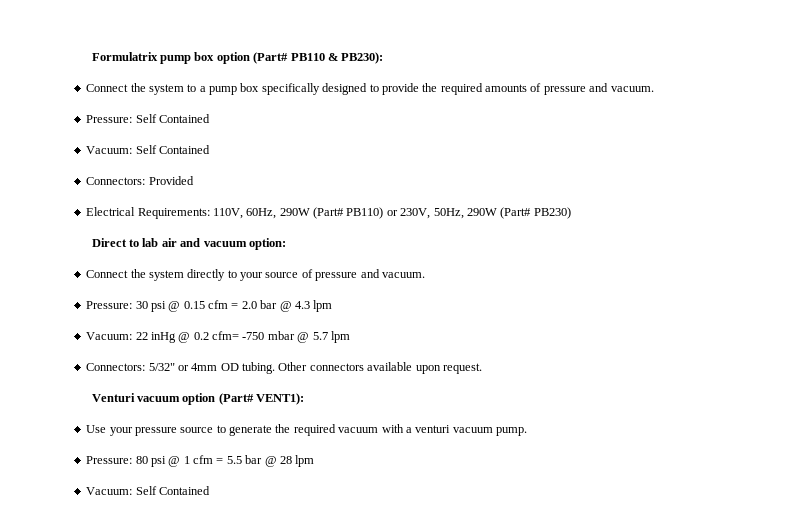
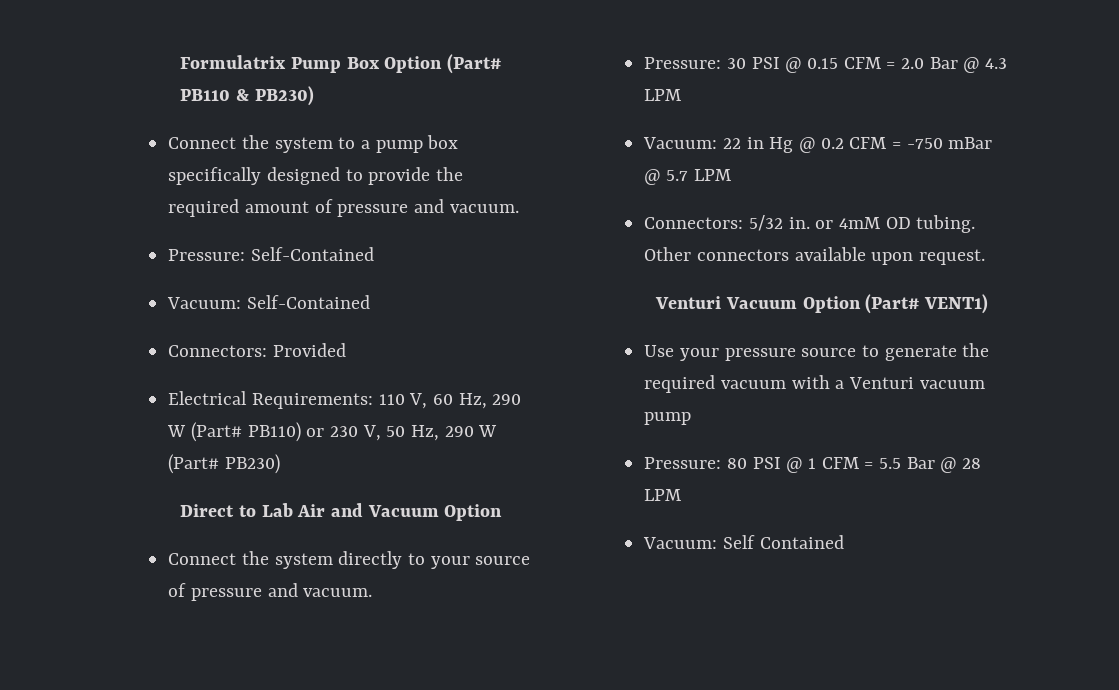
- Formulatrix pump box option (Part# PB110 & PB230):
+ Formulatrix Pump Box Option (Part# PB110 & PB230)
- Connect the system to a pump box specifically designed to provide the required amounts of pressure and vacuum.
- Pressure: Self Contained
- Vacuum: Self Contained
+ Connect the system to a pump box specifically designed to provide the required amount of pressure and vacuum.
+ Pressure: Self-Contained
+ Vacuum: Self-Contained
- Electrical Requirements: 110V, 60Hz, 290W (Part# PB110) or 230V, 50Hz, 290W (Part# PB230)
+ Electrical Requirements: 110 V, 60 Hz, 290 W (Part# PB110) or 230 V, 50 Hz, 290 W (Part# PB230)
- Direct to lab air and vacuum option:
+ Direct to Lab Air and Vacuum Option
- Pressure: 30 psi @ 0.15 cfm = 2.0 bar @ 4.3 lpm
+ Pressure: 30 PSI @ 0.15 CFM = 2.0 Bar @ 4.3 LPM
- Vacuum: 22 inHg @ 0.2 cfm= -750 mbar @ 5.7 lpm
- Connectors: 5/32" or 4mm OD tubing.
+ Vacuum: 22 in Hg @ 0.2 CFM = -750 mBar @ 5.7 LPM
+ Connectors: 5/32 in. or 4mM OD tubing.
- Venturi vacuum option (Part# VENT1):
+ Venturi Vacuum Option (Part# VENT1)
- Use your pressure source to generate the required vacuum with a venturi vacuum pump.
+ Use your pressure source to generate the required vacuum with a Venturi vacuum pump
- Pressure: 80 psi @ 1 cfm = 5.5 bar @ 28 lpm
+ Pressure: 80 PSI @ 1 CFM = 5.5 Bar @ 28 LPM

